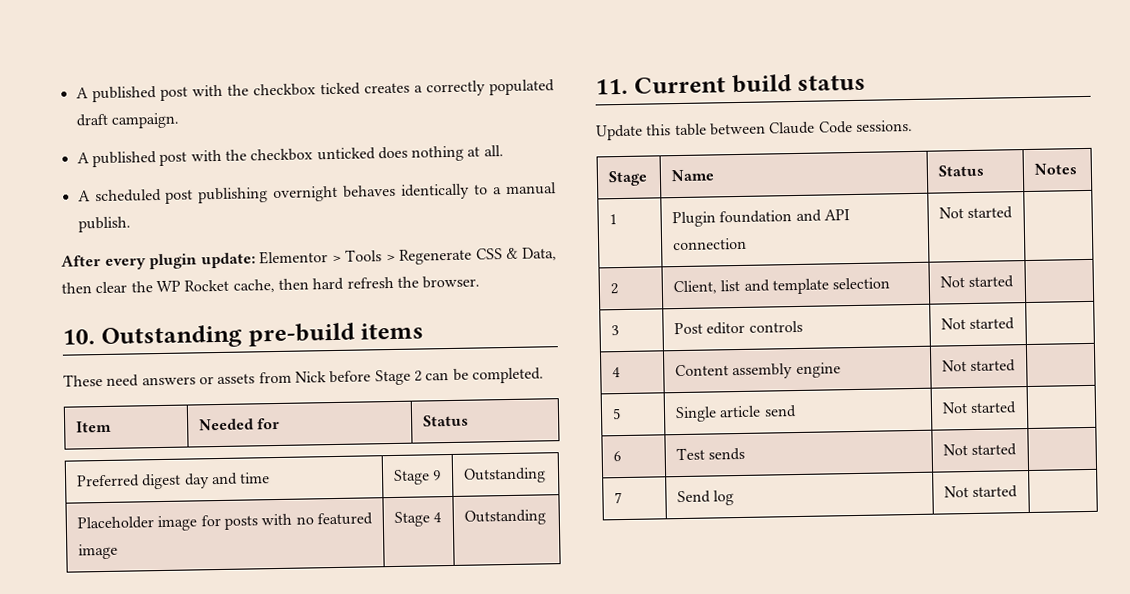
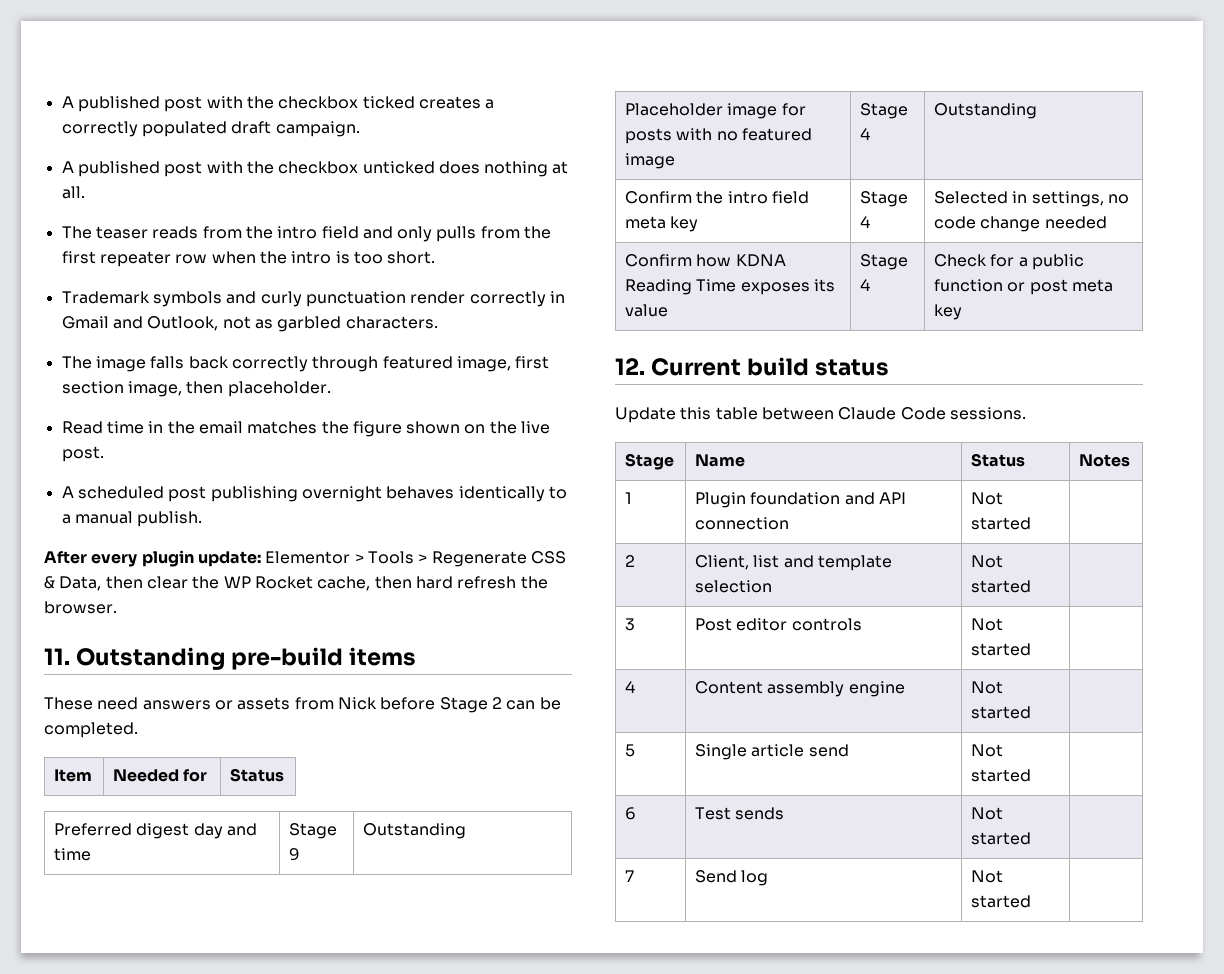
+ The teaser reads from the intro field and only pulls from the first repeater row when the intro is too short.
+ Trademark symbols and curly punctuation render correctly in Gmail and Outlook, not as garbled characters.
+ The image falls back correctly through featured image, first section image, then placeholder.
+ Read time in the email matches the figure shown on the live post.
- 10. Outstanding pre-build items
+ 11. Outstanding pre-build items
- 11. Current build status
+ Confirm the intro field meta key | Stage 4 | Selected in settings, no code change needed
+ Confirm how KDNA Reading Time exposes its value | Stage 4 | Check for a public function or post meta key
+ 12. Current build status

